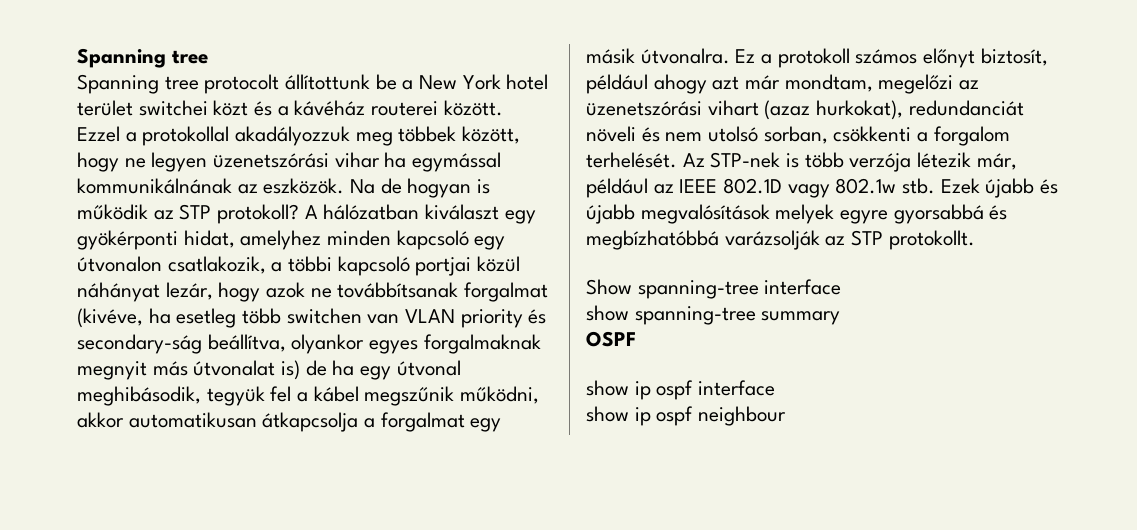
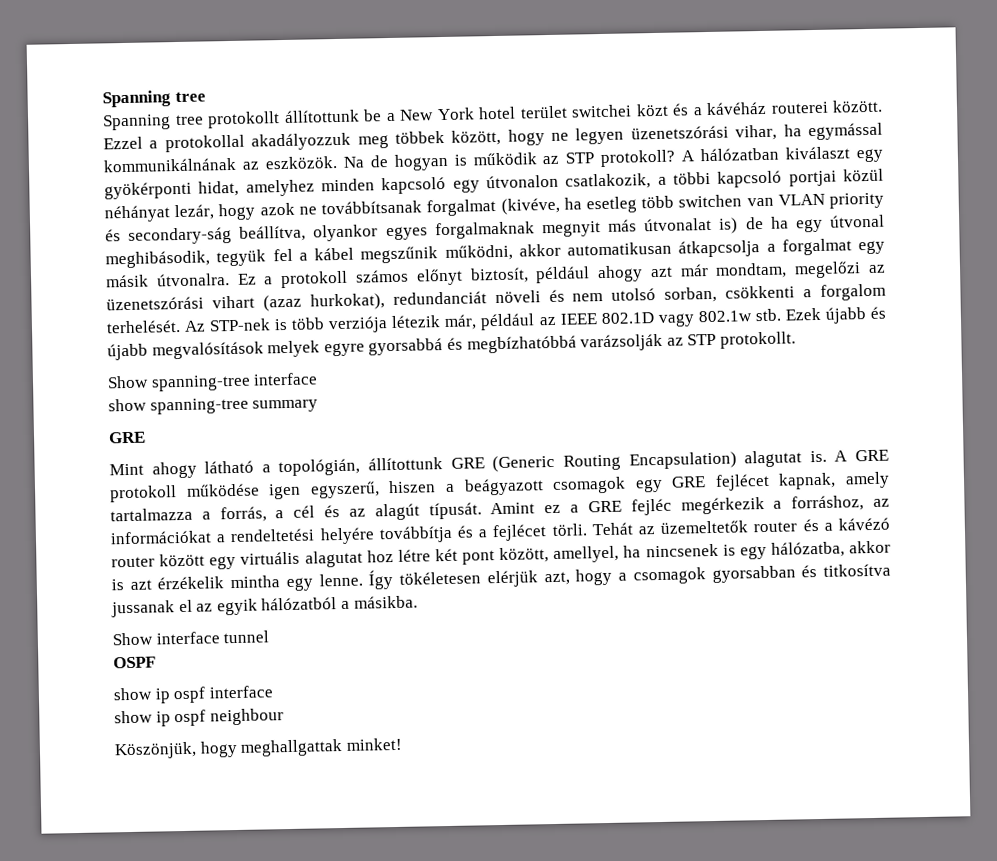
- Spanning tree protocolt állítottunk be a New York hotel terület switchei közt és a kávéház routerei között.
+ Spanning tree protokollt állítottunk be a New York hotel terület switchei közt és a kávéház routerei között.
- Ezzel a protokollal akadályozzuk meg többek között, hogy ne legyen üzenetszórási vihar ha egymással kommunikálnának az eszközök.
+ Ezzel a protokollal akadályozzuk meg többek között, hogy ne legyen üzenetszórási vihar, ha egymással kommunikálnának az eszközök.
- A hálózatban kiválaszt egy gyökérponti hidat, amelyhez minden kapcsoló egy útvonalon csatlakozik, a többi kapcsoló portjai közül náhányat lezár, hogy azok ne továbbítsanak forgalmat (kivéve, ha esetleg több switchen van VLAN priority és secondary-ság beállítva, olyankor egyes forgalmaknak megnyit más útvonalat is) de ha egy útvonal meghibásodik, tegyük fel a kábel megszűnik működni, akkor automatikusan átkapcsolja a forgalmat egy másik útvonalra.
+ A hálózatban kiválaszt egy gyökérponti hidat, amelyhez minden kapcsoló egy útvonalon csatlakozik, a többi kapcsoló portjai közül néhányat lezár, hogy azok ne továbbítsanak forgalmat (kivéve, ha esetleg több switchen van VLAN priority és secondary-ság beállítva, olyankor egyes forgalmaknak megnyit más útvonalat is) de ha egy útvonal meghibásodik, tegyük fel a kábel megszűnik működni, akkor automatikusan átkapcsolja a forgalmat egy másik útvonalra.
- Az STP-nek is több verzója létezik már, például az IEEE 802.1D vagy 802.1w stb.
+ Az STP-nek is több verziója létezik már, például az IEEE 802.1D vagy 802.1w stb.
  show spanning-tree summary
+ GRE
+ Mint ahogy látható a topológián, állítottunk GRE (Generic Routing Encapsulation) alagutat is. A GRE protokoll működése igen egyszerű, hiszen a beágyazott csomagok egy GRE fejlécet kapnak, amely tartalmazza a forrás, a cél és az alagút típusát. Amint ez a GRE fejléc megérkezik a forráshoz, az információkat a rendeltetési helyére továbbítja és a fejlécet törli. Tehát az üzemeltetők router és a kávézó router között egy virtuális alagutat hoz létre két pont között, amellyel, ha nincsenek is egy hálózatba, akkor is azt érzékelik mintha egy lenne. Így tökéletesen elérjük azt, hogy a csomagok gyorsabban és titkosítva jussanak el az egyik hálózatból a másikba.
+ Show interface tunnel
+ Köszönjük, hogy meghallgattak minket!

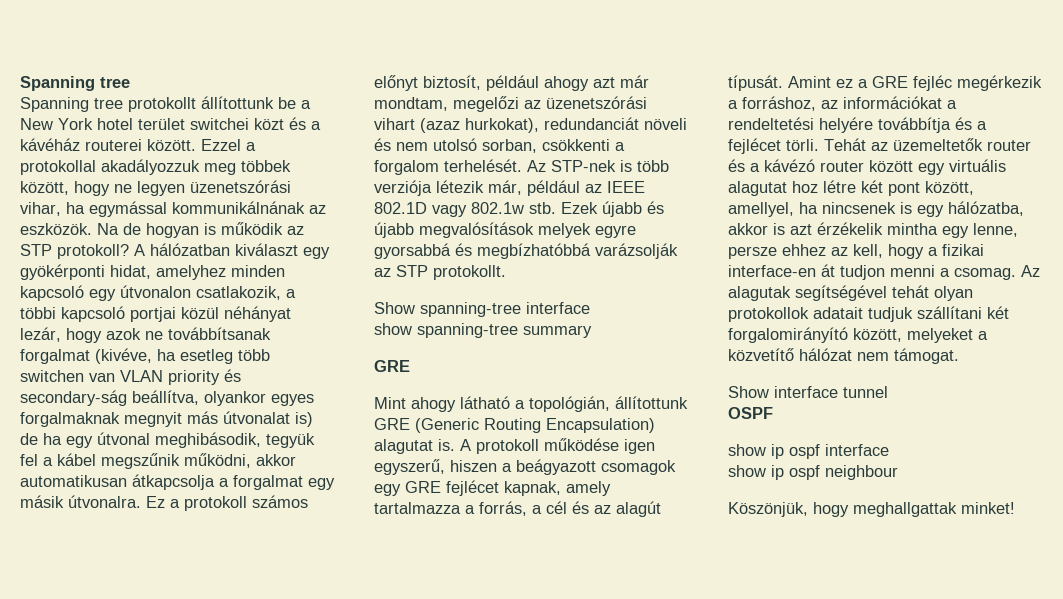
- A GRE protokoll működése igen egyszerű, hiszen a beágyazott csomagok egy GRE fejlécet kapnak, amely tartalmazza a forrás, a cél és az alagút típusát.
+ A protokoll működése igen egyszerű, hiszen a beágyazott csomagok egy GRE fejlécet kapnak, amely tartalmazza a forrás, a cél és az alagút típusát.
- Tehát az üzemeltetők router és a kávézó router között egy virtuális alagutat hoz létre két pont között, amellyel, ha nincsenek is egy hálózatba, akkor is azt érzékelik mintha egy lenne. Így tökéletesen elérjük azt, hogy a csomagok gyorsabban és titkosítva jussanak el az egyik hálózatból a másikba.
+ Tehát az üzemeltetők router és a kávézó router között egy virtuális alagutat hoz létre két pont között, amellyel, ha nincsenek is egy hálózatba, akkor is azt érzékelik mintha egy lenne, persze ehhez az kell, hogy a fizikai interface-en át tudjon menni a csomag. Az alagutak segítségével tehát olyan protokollok adatait tudjuk szállítani két forgalomirányító között, melyeket a közvetítő hálózat nem támogat.

